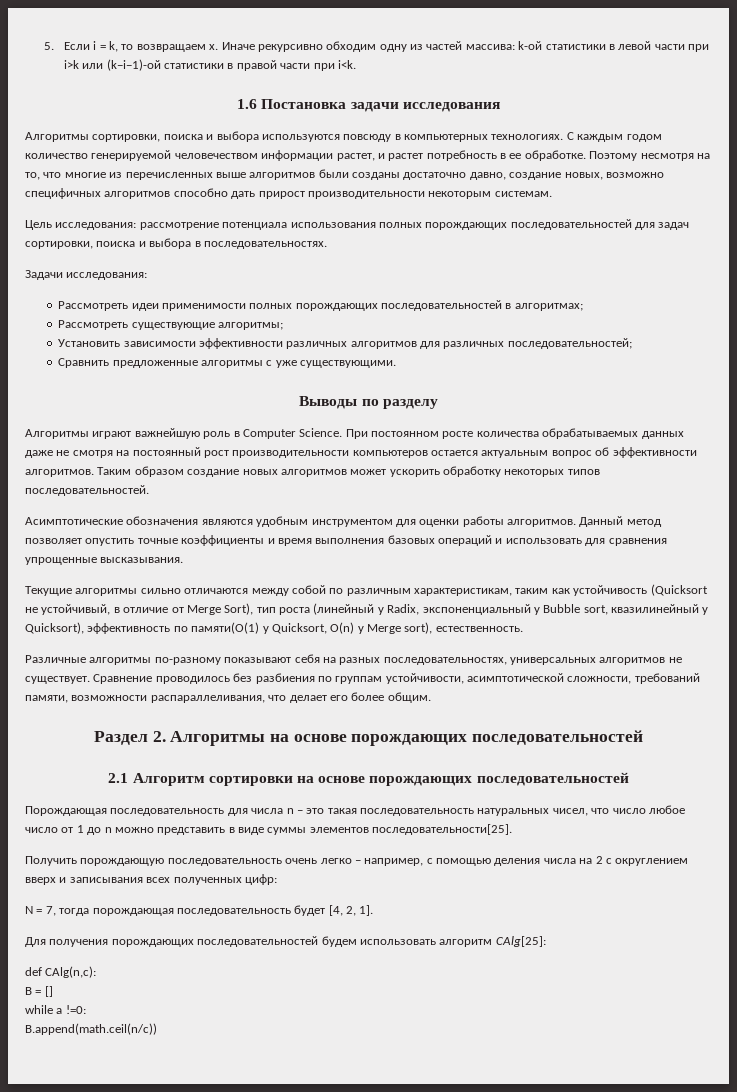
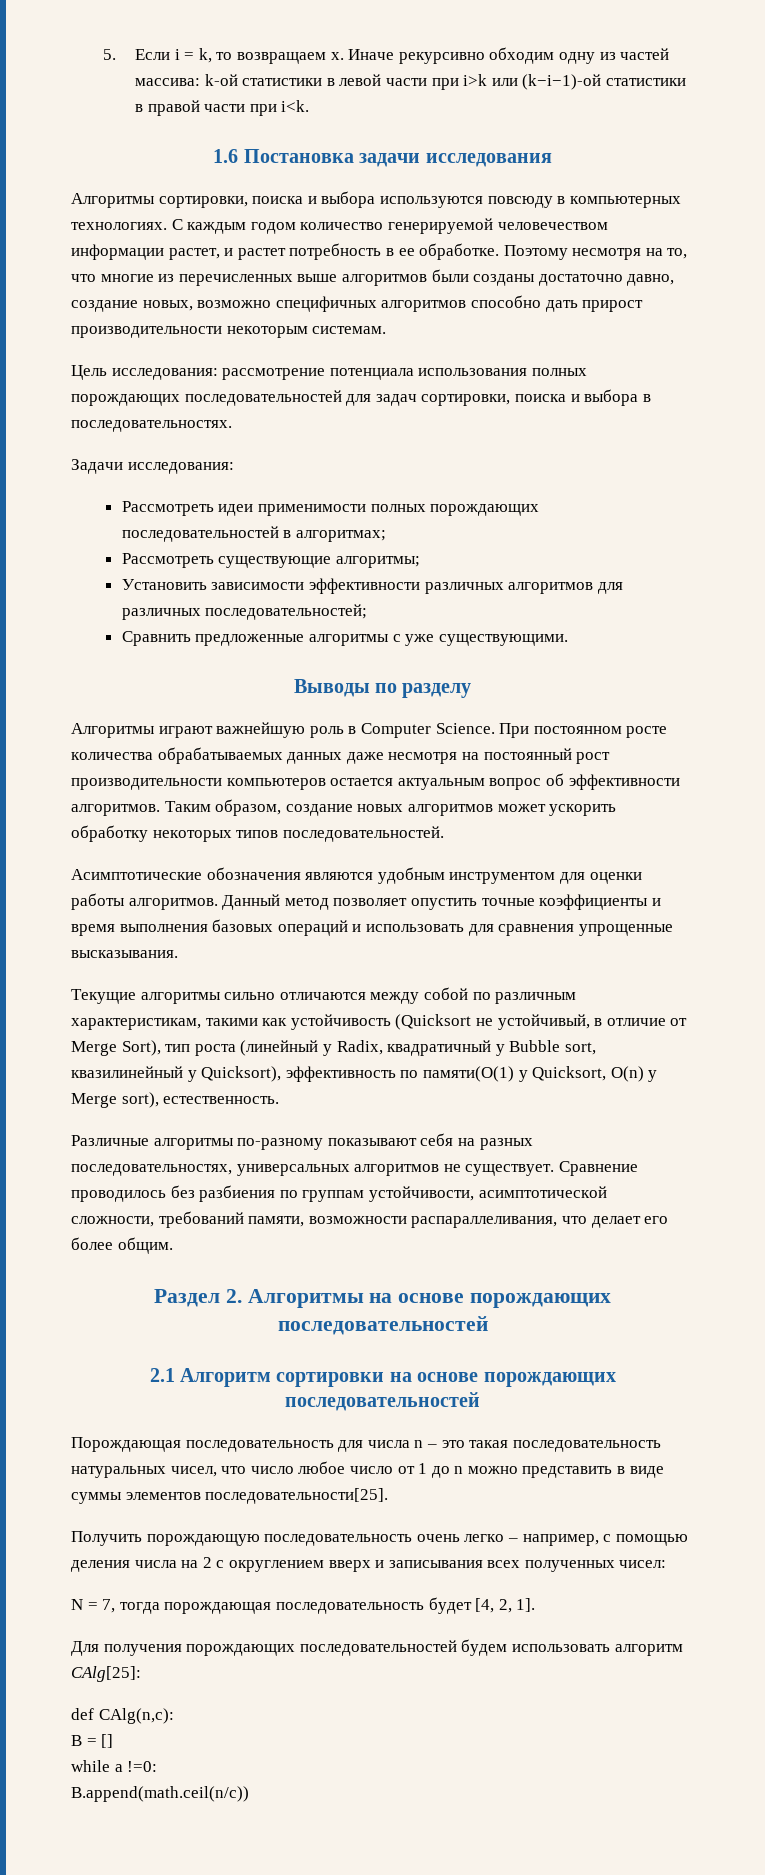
- При постоянном росте количества обрабатываемых данных даже не смотря на постоянный рост производительности компьютеров остается актуальным вопрос об эффективности алгоритмов.
+ При постоянном росте количества обрабатываемых данных даже несмотря на постоянный рост производительности компьютеров остается актуальным вопрос об эффективности алгоритмов.
- Таким образом создание новых алгоритмов может ускорить обработку некоторых типов последовательностей.
+ Таким образом, создание новых алгоритмов может ускорить обработку некоторых типов последовательностей.
- Текущие алгоритмы сильно отличаются между собой по различным характеристикам, таким как устойчивость (Quicksort не устойчивый, в отличие от Merge Sort), тип роста (линейный у Radix, экспоненциальный у Bubble sort, квазилинейный у Quicksort), эффективность по памяти(O(1) у Quicksort, O(n) у Merge sort), естественность.
+ Текущие алгоритмы сильно отличаются между собой по различным характеристикам, такими как устойчивость (Quicksort не устойчивый, в отличие от Merge Sort), тип роста (линейный у Radix, квадратичный у Bubble sort, квазилинейный у Quicksort), эффективность по памяти(O(1) у Quicksort, O(n) у Merge sort), естественность.
- Получить порождающую последовательность очень легко – например, с помощью деления числа на 2 с округлением вверх и записывания всех полученных цифр:
+ Получить порождающую последовательность очень легко – например, с помощью деления числа на 2 с округлением вверх и записывания всех полученных чисел:

